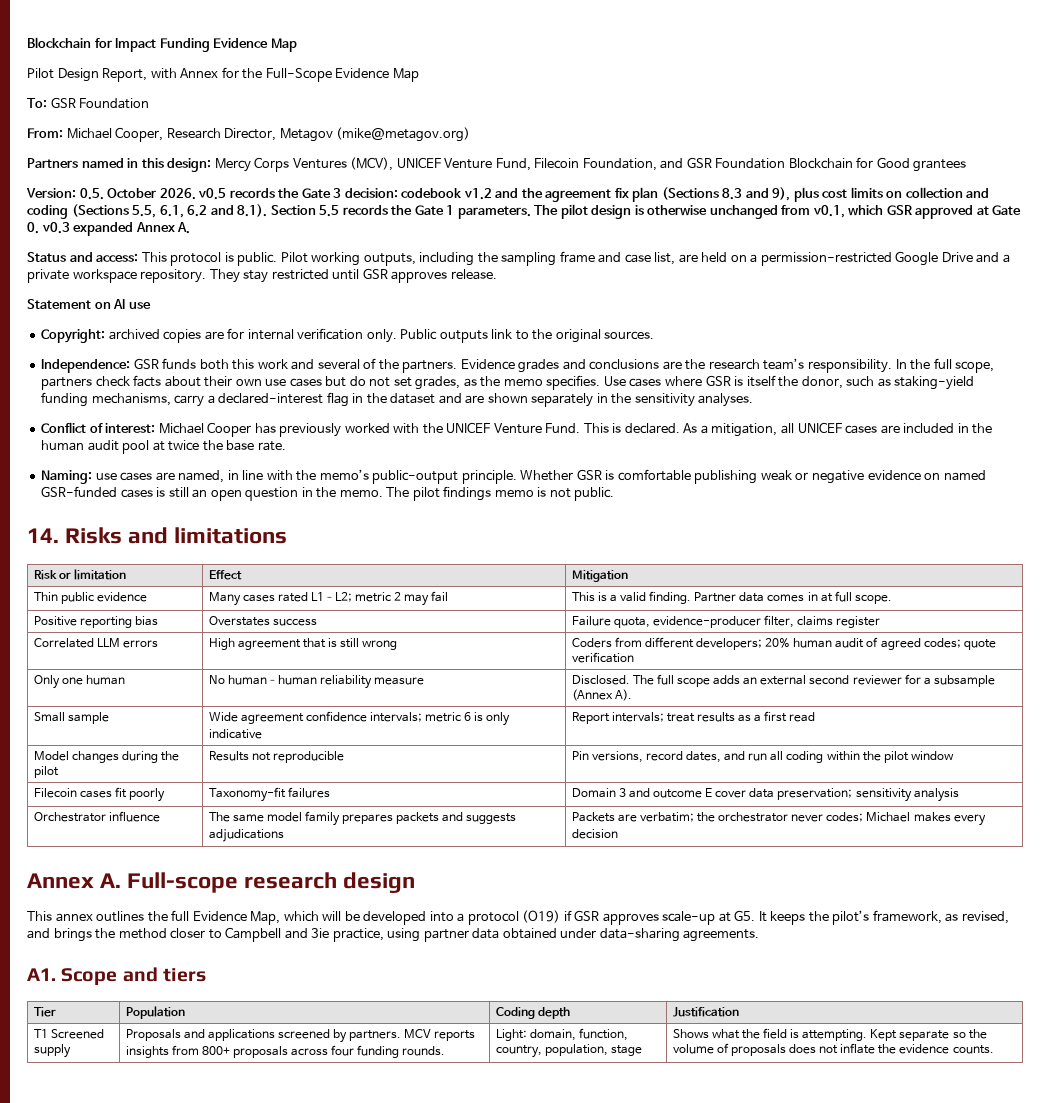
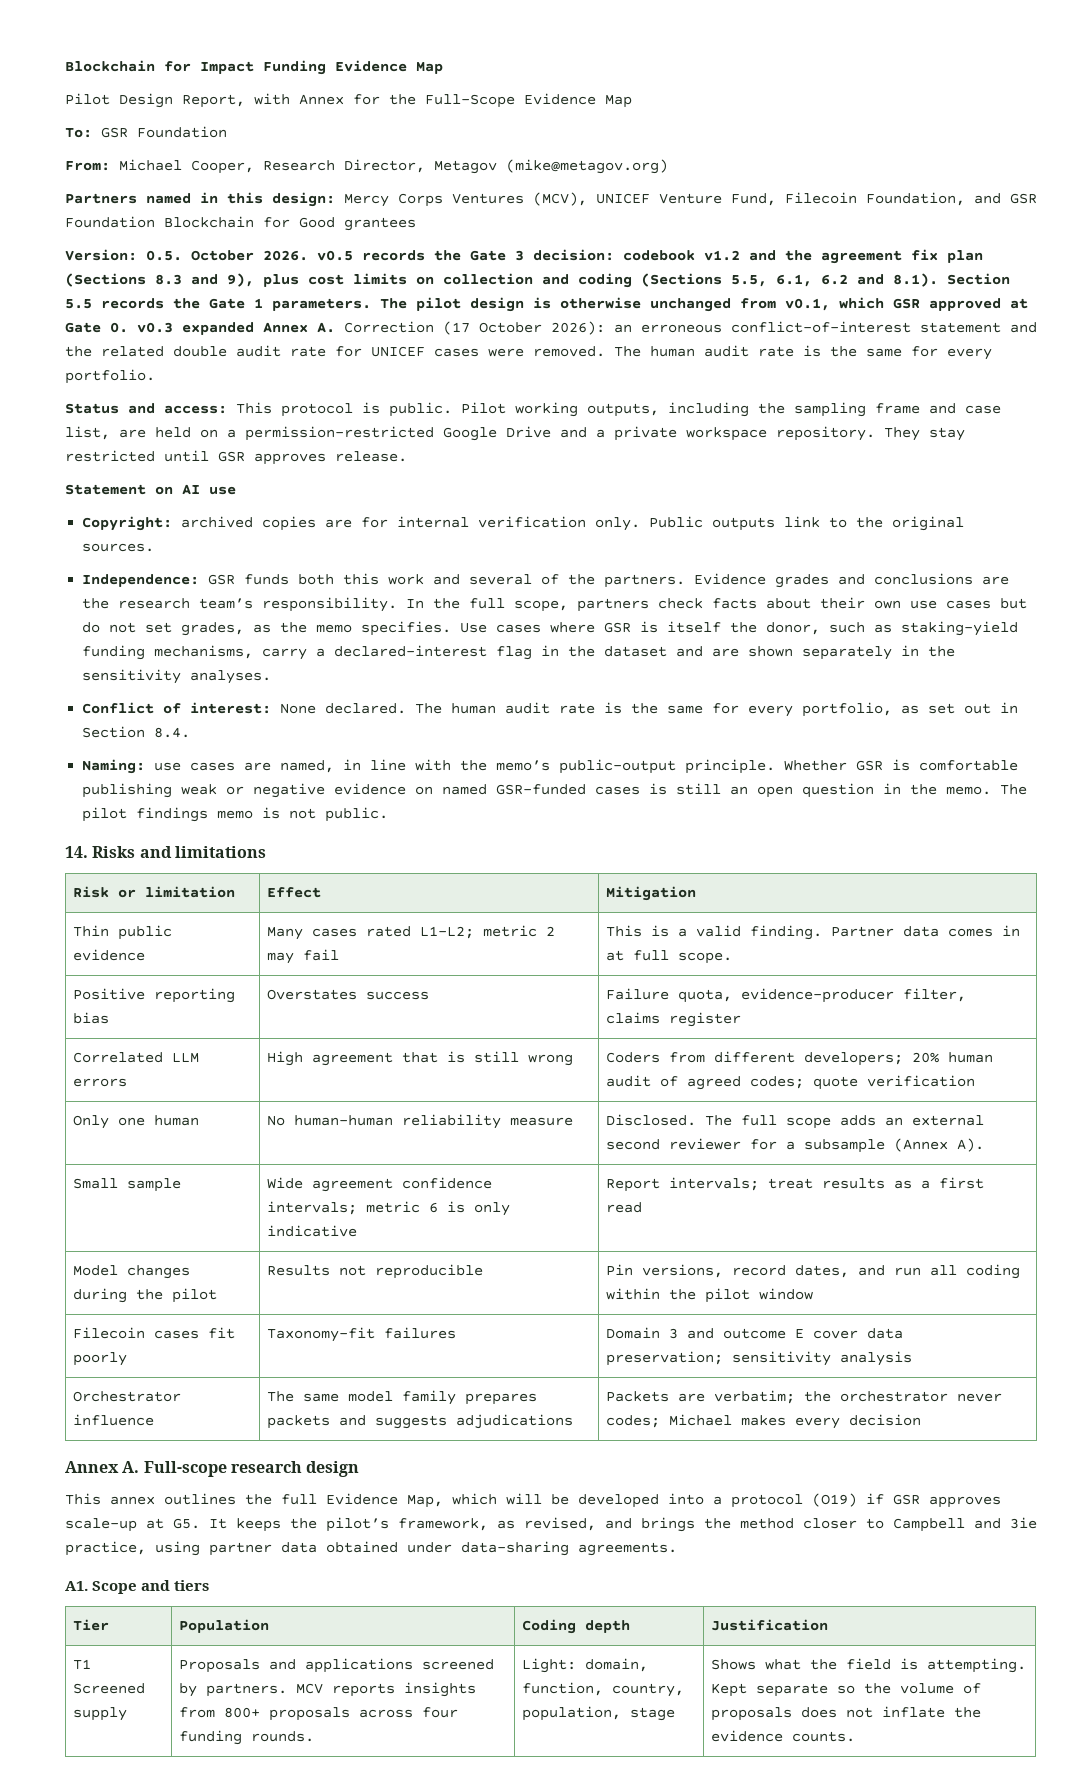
- The pilot design is otherwise unchanged from v0.1, which GSR approved at Gate 0. v0.3 expanded Annex A.
+ The pilot design is otherwise unchanged from v0.1, which GSR approved at Gate 0. v0.3 expanded Annex A. Correction (17 October 2026): an erroneous conflict-of-interest statement and the related double audit rate for UNICEF cases were removed. The human audit rate is the same for every portfolio.
- Conflict of interest: Michael Cooper has previously worked with the UNICEF Venture Fund. This is declared. As a mitigation, all UNICEF cases are included in the human audit pool at twice the base rate.
+ Conflict of interest: None declared. The human audit rate is the same for every portfolio, as set out in Section 8.4.

